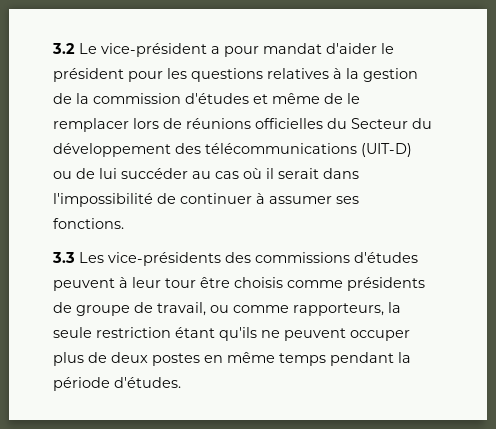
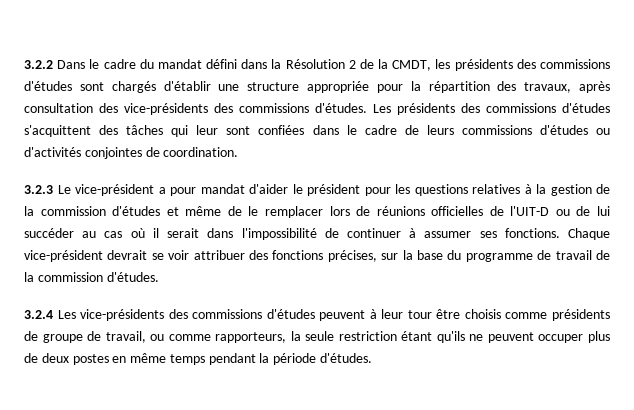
- 3.2 Le vice-président a pour mandat d'aider le président pour les questions relatives à la gestion de la commission d'études et même de le remplacer lors de réunions officielles du Secteur du développement des télécommunications (UIT-D) ou de lui succéder au cas où il serait dans l'impossibilité de continuer à assumer ses fonctions.
- 3.3 Les vice-présidents des commissions d'études peuvent à leur tour être choisis comme présidents de groupe de travail, ou comme rapporteurs, la seule restriction étant qu'ils ne peuvent occuper plus de deux postes en même temps pendant la période d'études.
+ 3.2.2 Dans le cadre du mandat défini dans la Résolution 2 de la CMDT, les présidents des commissions d'études sont chargés d'établir une structure appropriée pour la répartition des travaux, après consultation des vice-présidents des commissions d'études. Les présidents des commissions d'études s'acquittent des tâches qui leur sont confiées dans le cadre de leurs commissions d'études ou d'activités conjointes de coordination.
+ 3.2.3 Le vice-président a pour mandat d'aider le président pour les questions relatives à la gestion de la commission d'études et même de le remplacer lors de réunions officielles de l'UIT-D ou de lui succéder au cas où il serait dans l'impossibilité de continuer à assumer ses fonctions. Chaque vice-président devrait se voir attribuer des fonctions précises, sur la base du programme de travail de la commission d'études.
+ 3.2.4 Les vice-présidents des commissions d'études peuvent à leur tour être choisis comme présidents de groupe de travail, ou comme rapporteurs, la seule restriction étant qu'ils ne peuvent occuper plus de deux postes en même temps pendant la période d'études.

